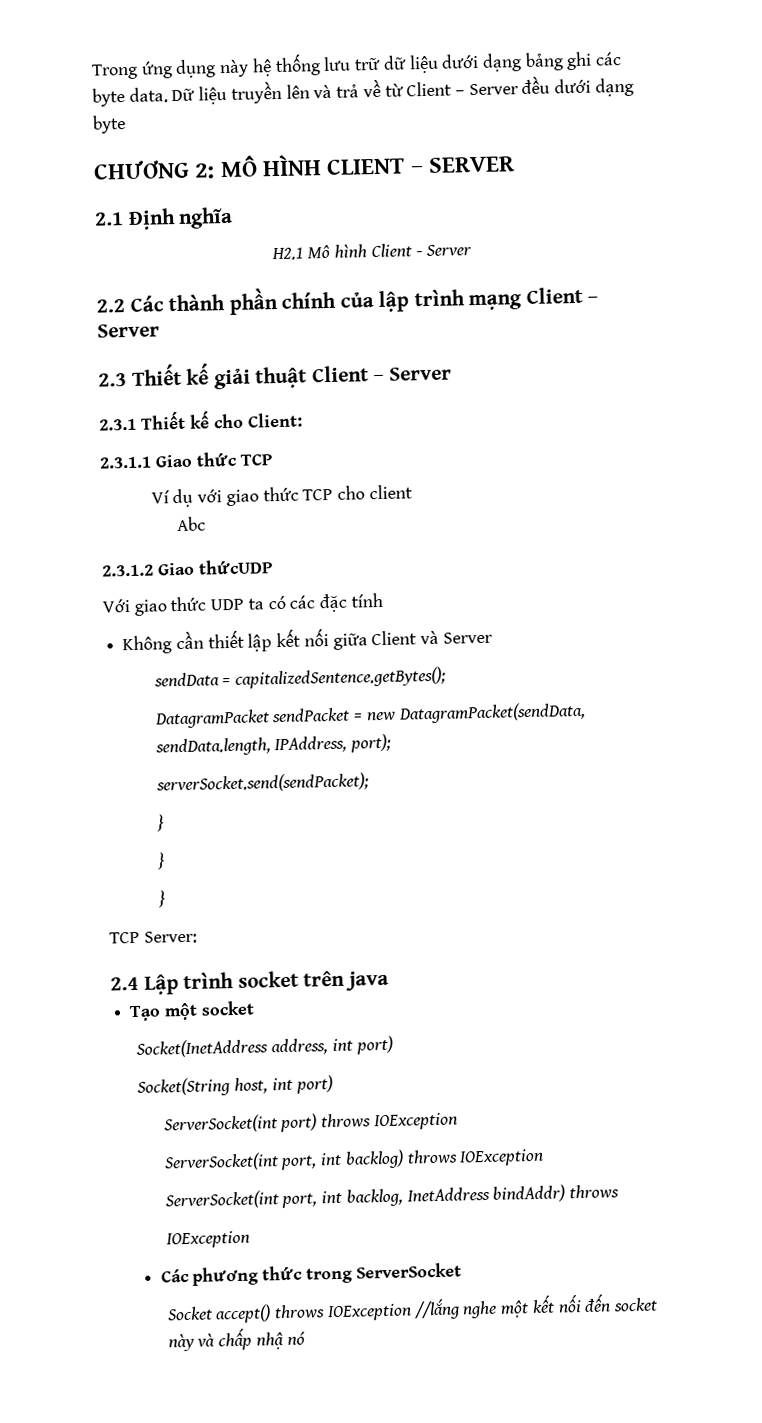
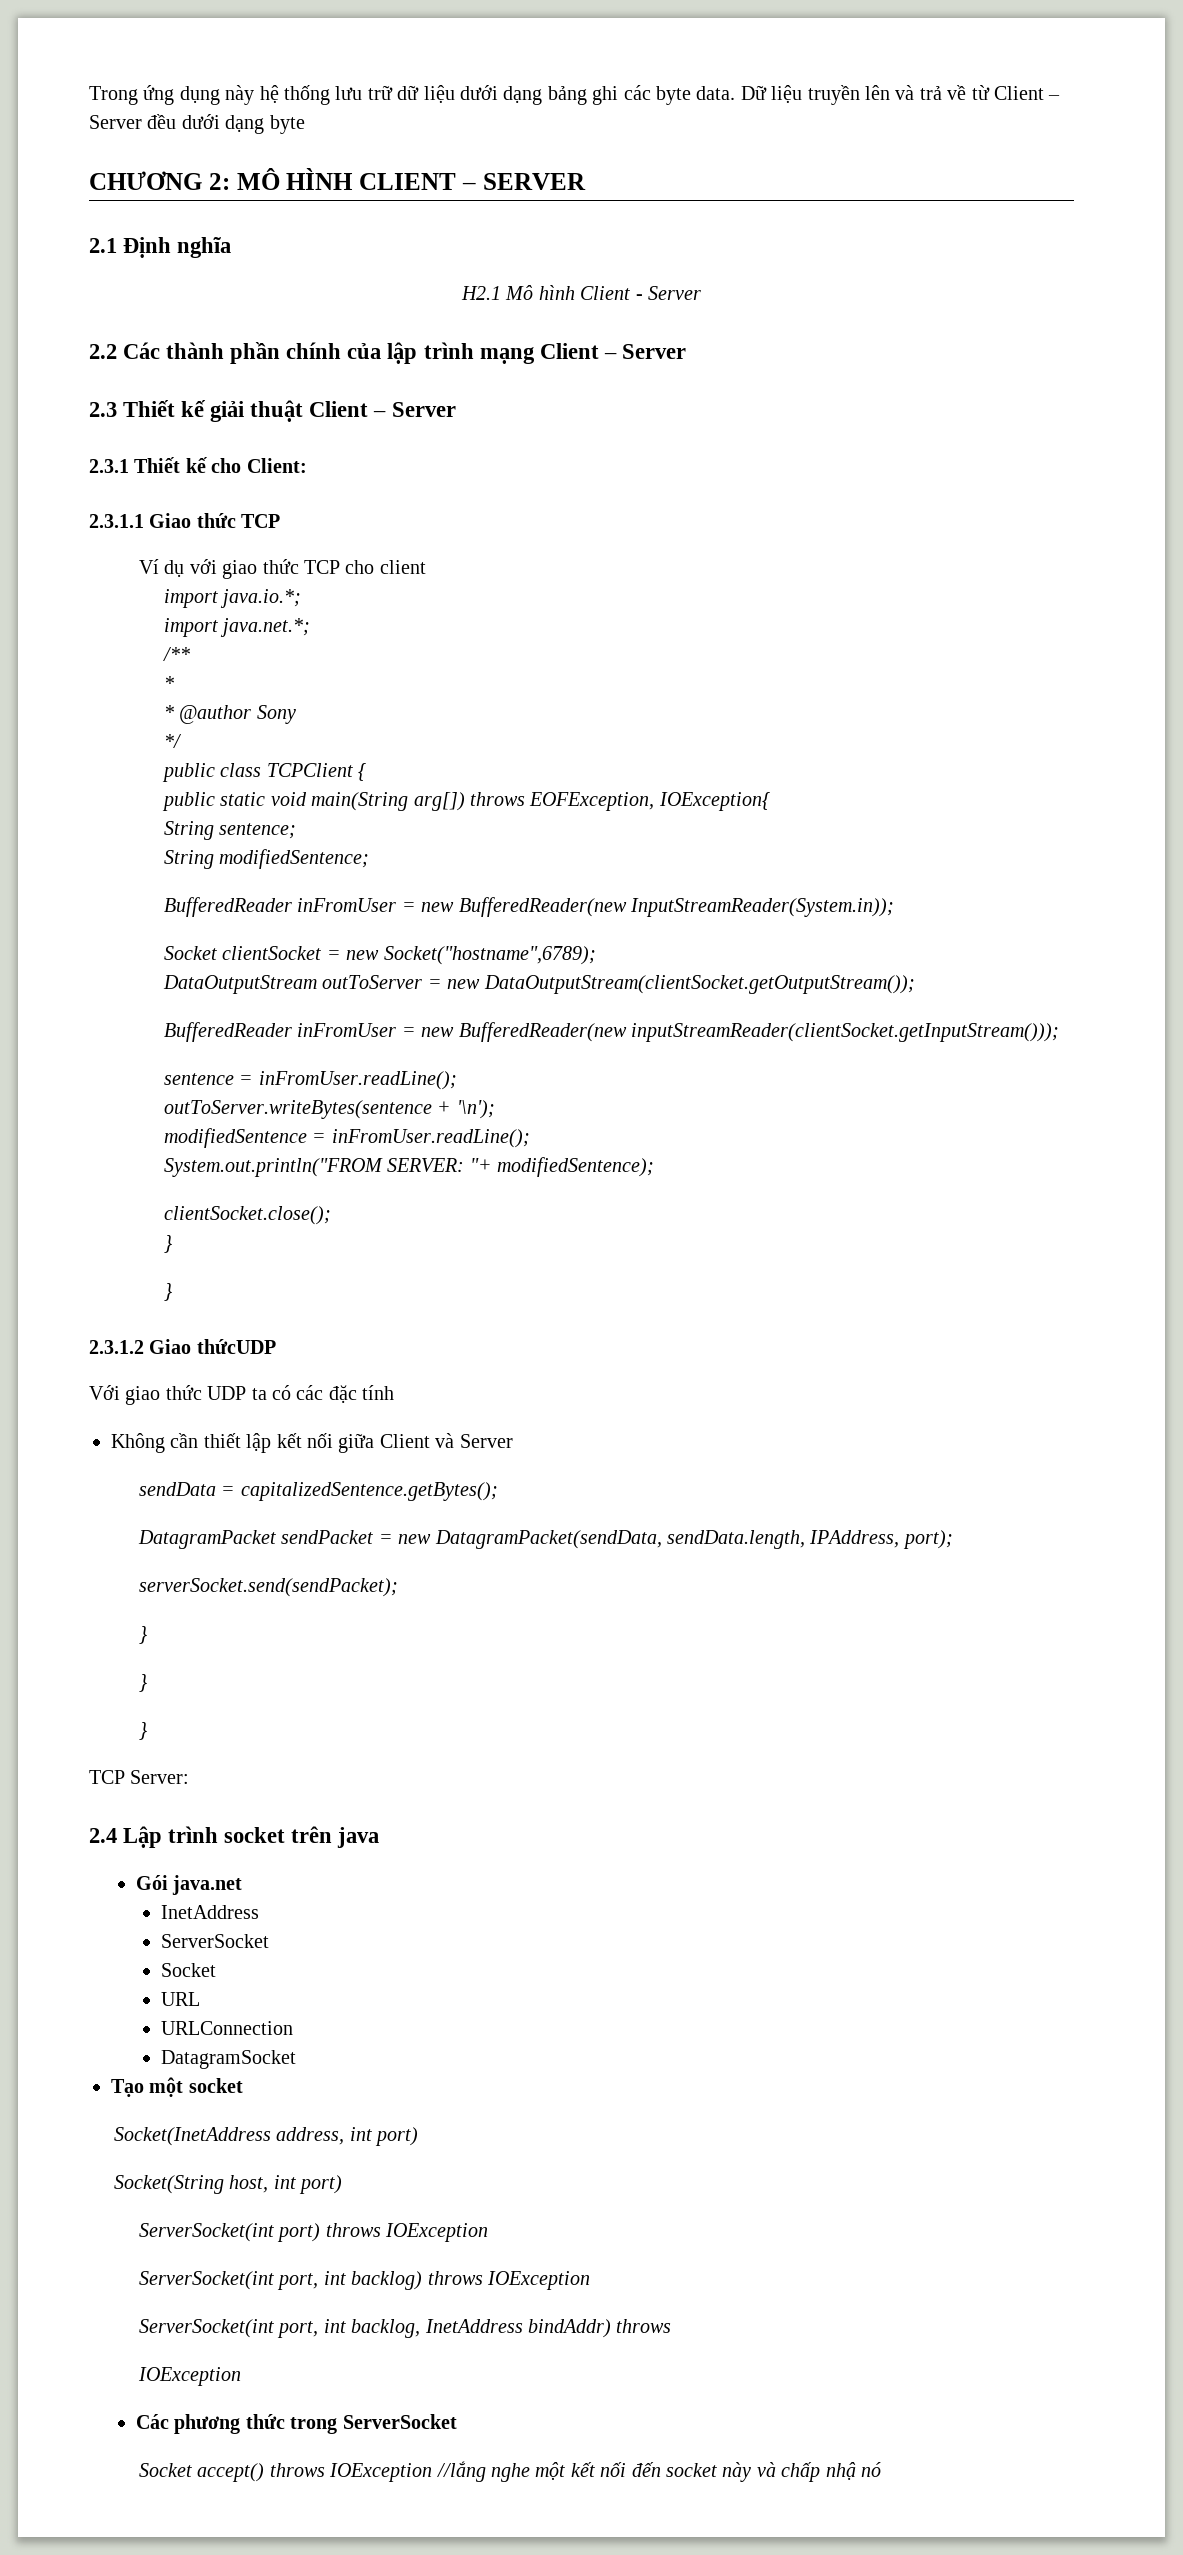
- Abc
+ import java.io.*;
+ import java.net.*;
+ /**
+ *
+ * @author Sony
+ */
+ public class TCPClient {
+ public static void main(String arg[]) throws EOFException, IOException{
+ String sentence;
+ String modifiedSentence;
+ BufferedReader inFromUser = new BufferedReader(new InputStreamReader(System.in));
+ Socket clientSocket = new Socket("hostname",6789);
+ DataOutputStream outToServer = new DataOutputStream(clientSocket.getOutputStream());
+ BufferedReader inFromUser = new BufferedReader(new inputStreamReader(clientSocket.getInputStream()));
+ sentence = inFromUser.readLine();
+ outToServer.writeBytes(sentence + '\n');
+ modifiedSentence = inFromUser.readLine();
+ System.out.println("FROM SERVER: "+ modifiedSentence);
+ clientSocket.close();
+ }
+ }
+ Gói java.net
+ InetAddress
+ ServerSocket
+ Socket
+ URL
+ URLConnection
+ DatagramSocket

